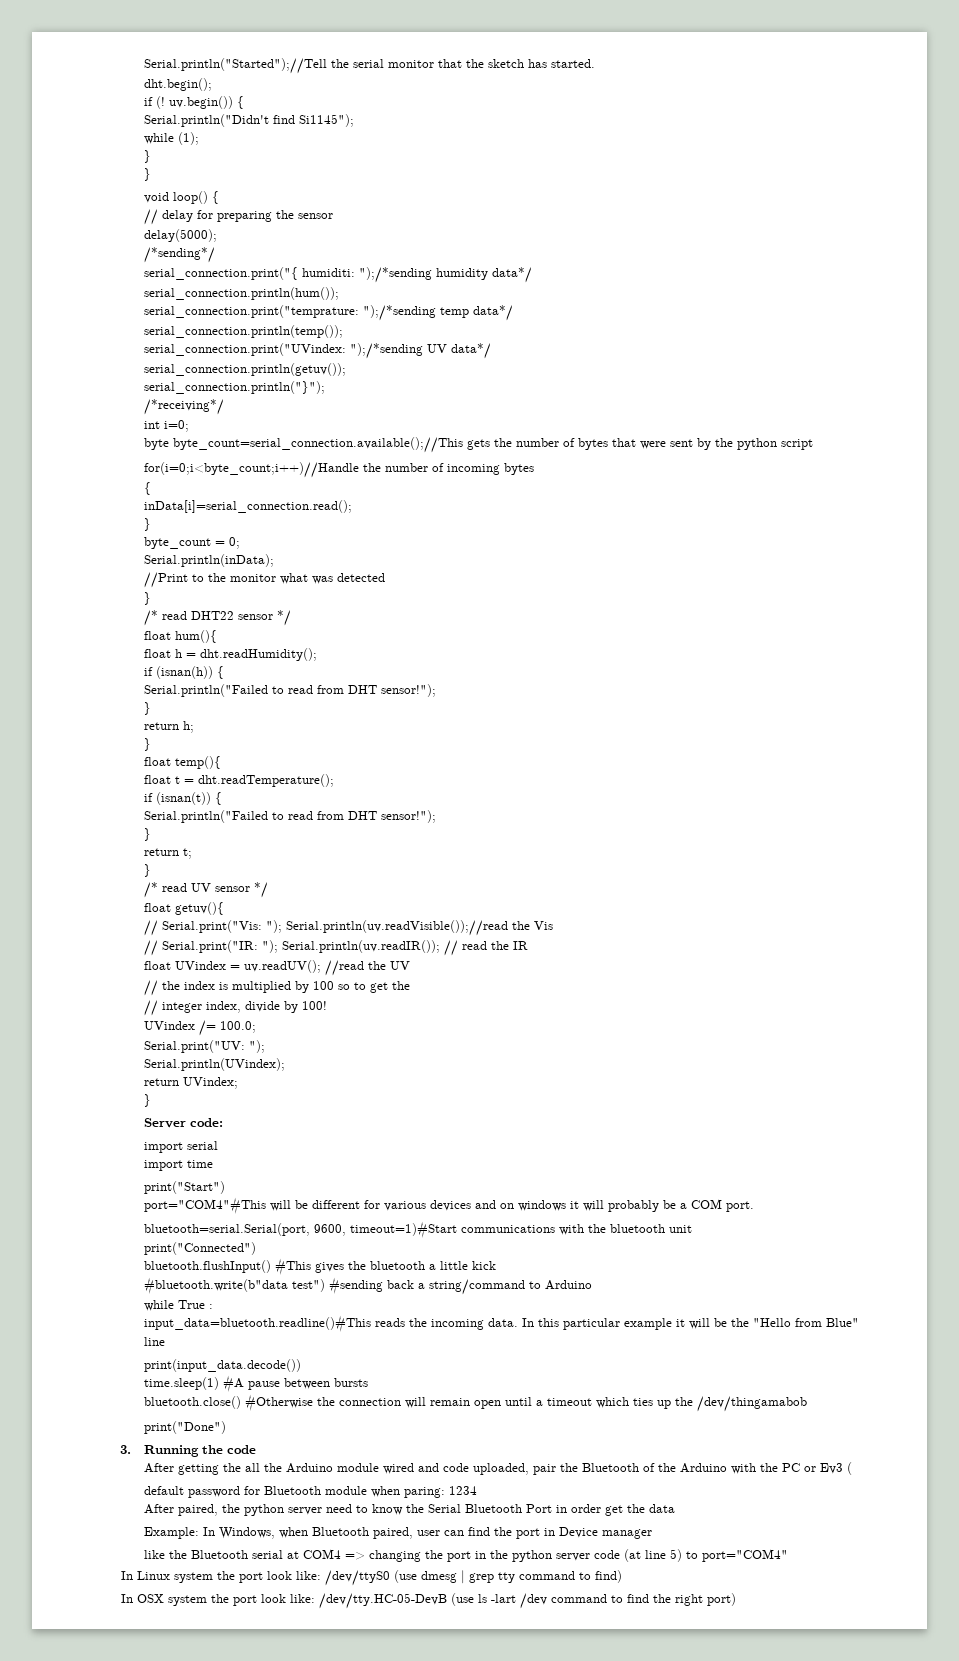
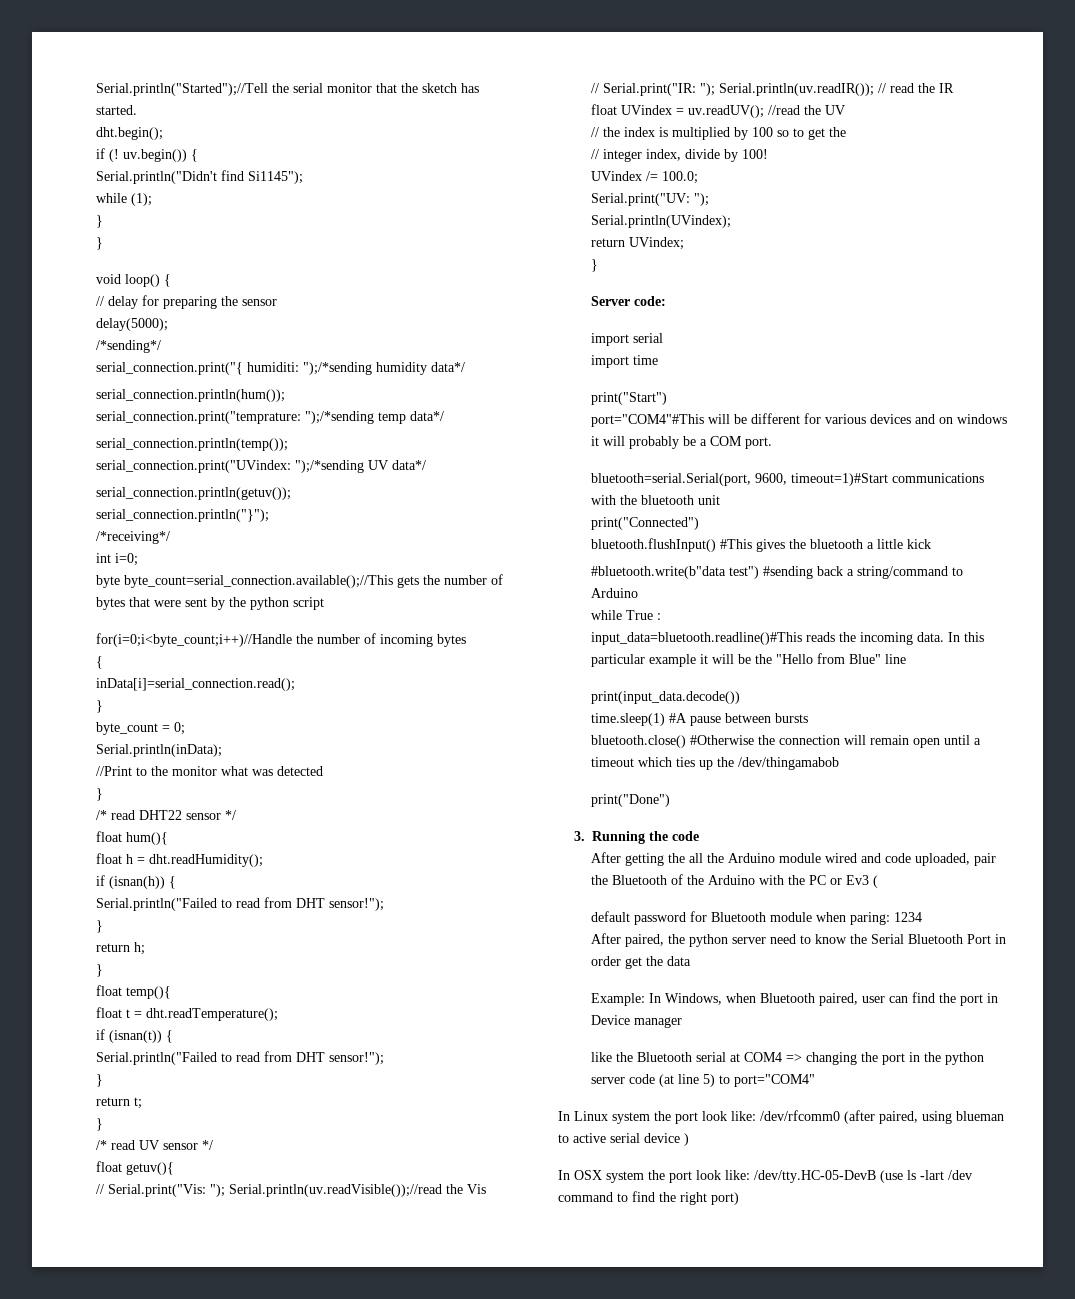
- In Linux system the port look like: /dev/ttyS0 (use dmesg | grep tty command to find)
+ In Linux system the port look like: /dev/rfcomm0 (after paired, using blueman to active serial device )

